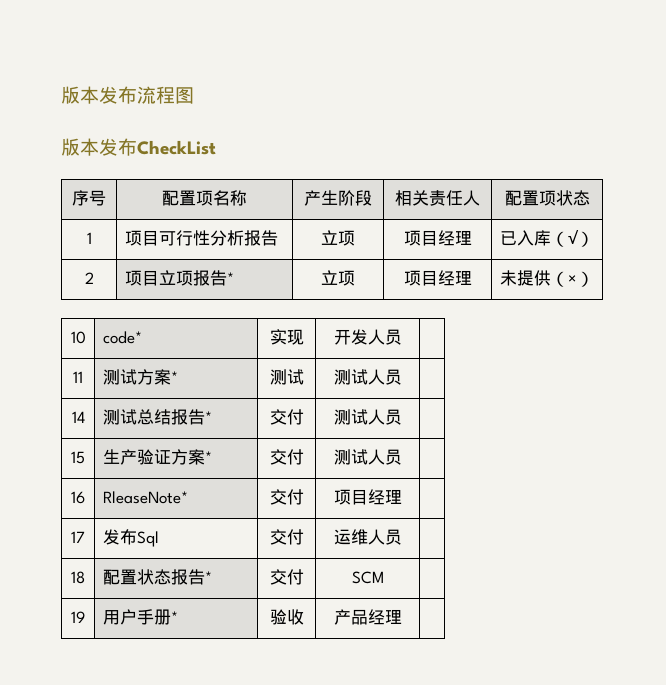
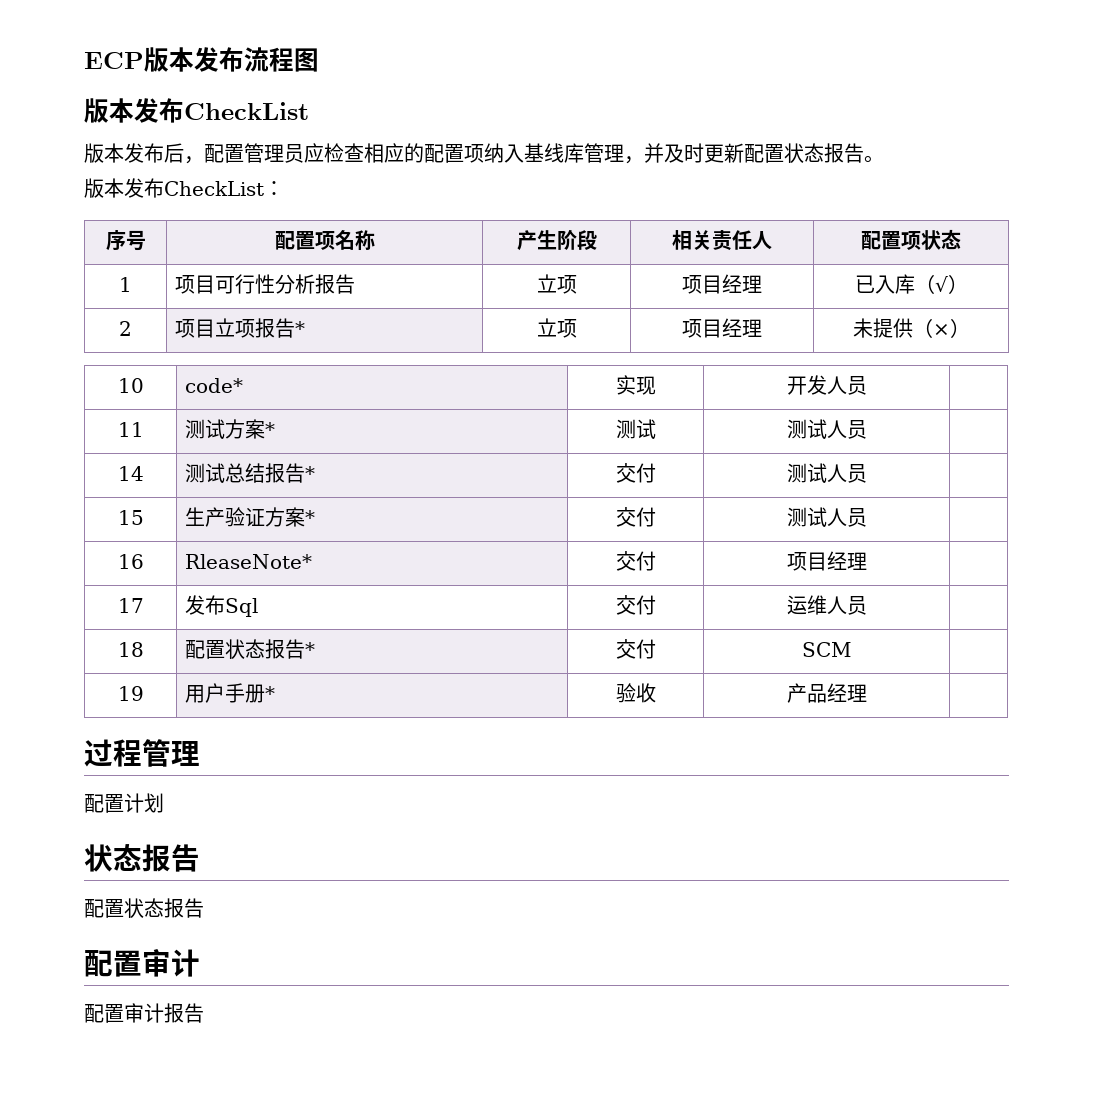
- 版本发布流程图
+ ECP版本发布流程图
+ 版本发布后，配置管理员应检查相应的配置项纳入基线库管理，并及时更新配置状态报告。
+ 版本发布CheckList：
+ 过程管理
+ 配置计划
+ 状态报告
+ 配置状态报告
+ 配置审计
+ 配置审计报告

